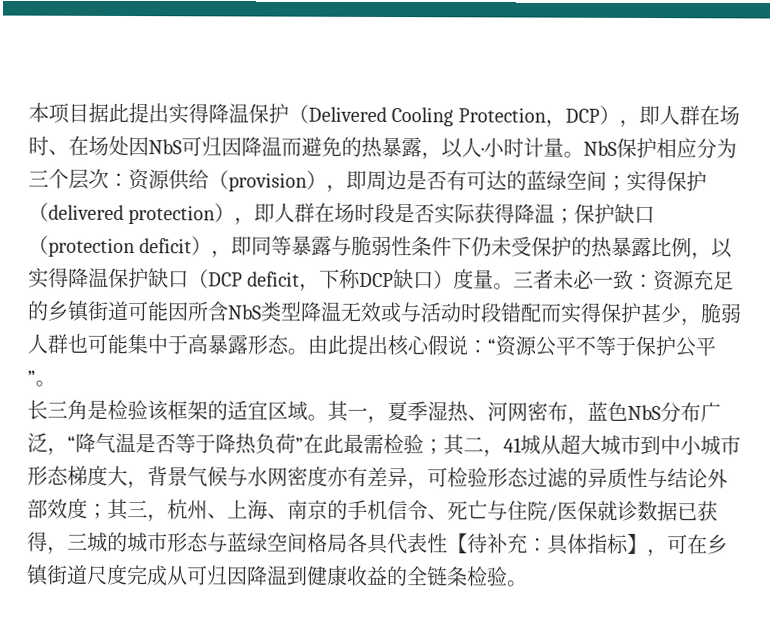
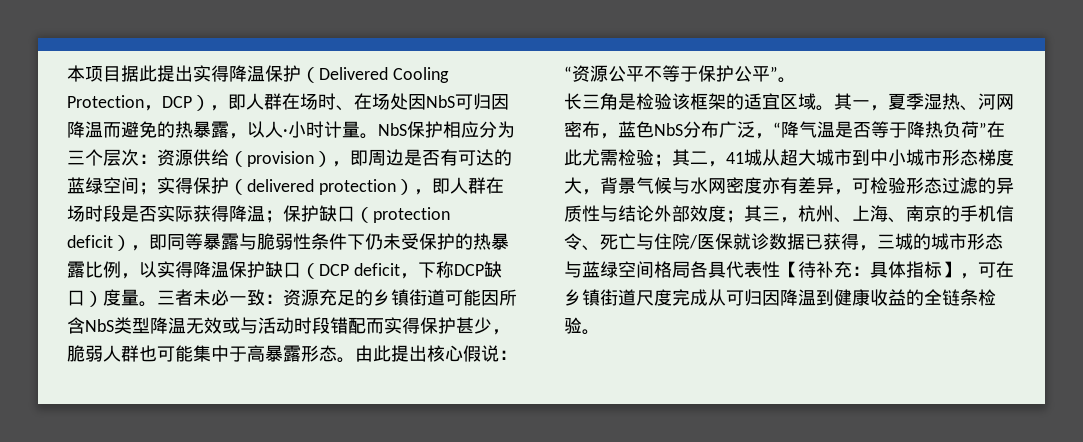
- 其一，夏季湿热、河网密布，蓝色NbS分布广泛，“降气温是否等于降热负荷”在此最需检验；
+ 其一，夏季湿热、河网密布，蓝色NbS分布广泛，“降气温是否等于降热负荷”在此尤需检验；

